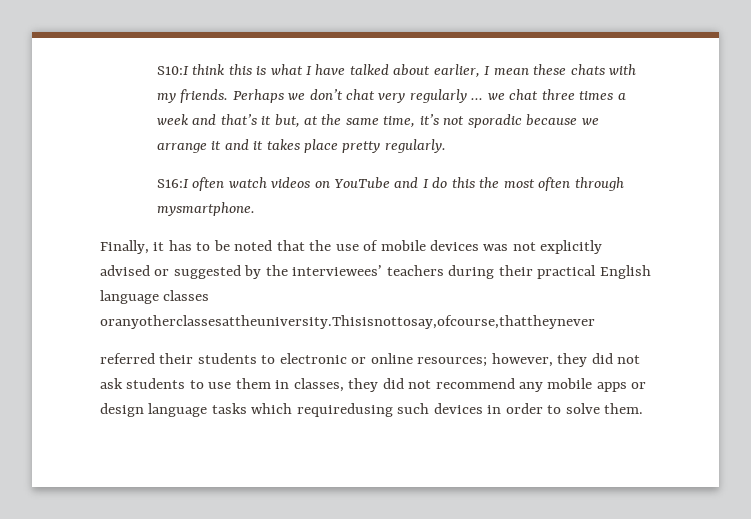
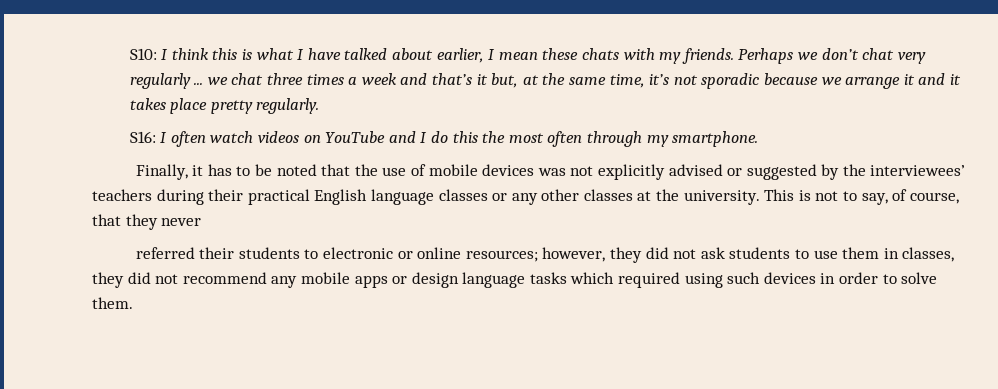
- S10:I think this is what I have talked about earlier, I mean these chats with my friends.
+ S10: I think this is what I have talked about earlier, I mean these chats with my friends.
- S16:I often watch videos on YouTube and I do this the most often through mysmartphone.
+ S16: I often watch videos on YouTube and I do this the most often through my smartphone.
- Finally, it has to be noted that the use of mobile devices was not explicitly advised or suggested by the interviewees’ teachers during their practical English language classes oranyotherclassesattheuniversity.Thisisnottosay,ofcourse,thattheynever
+ Finally, it has to be noted that the use of mobile devices was not explicitly advised or suggested by the interviewees’ teachers during their practical English language classes or any other classes at the university. This is not to say, of course, that they never
- referred their students to electronic or online resources; however, they did not ask students to use them in classes, they did not recommend any mobile apps or design language tasks which requiredusing such devices in order to solve them.
+ referred their students to electronic or online resources; however, they did not ask students to use them in classes, they did not recommend any mobile apps or design language tasks which required using such devices in order to solve them.

